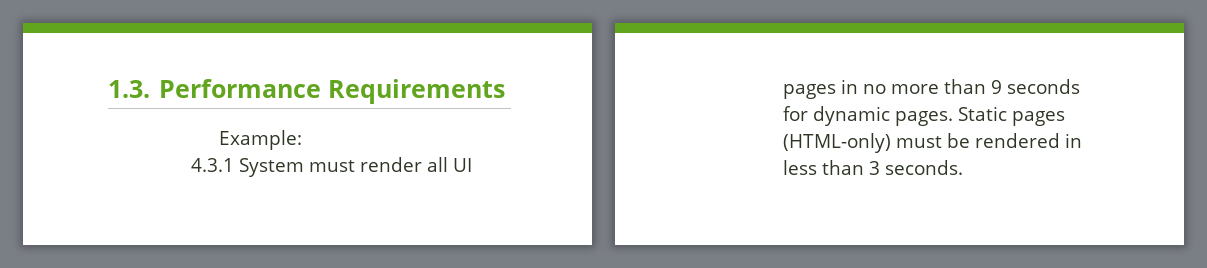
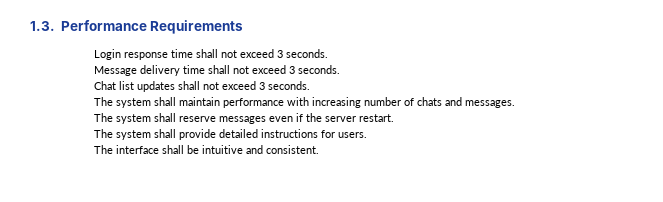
- Example:
- 4.3.1 System must render all UI pages in no more than 9 seconds for dynamic pages. Static pages (HTML-only) must be rendered in less than 3 seconds.
+ Login response time shall not exceed 3 seconds.
+ Message delivery time shall not exceed 3 seconds.
+ Chat list updates shall not exceed 3 seconds.
+ The system shall maintain performance with increasing number of chats and messages.
+ The system shall reserve messages even if the server restart.
+ The system shall provide detailed instructions for users.
+ The interface shall be intuitive and consistent.

